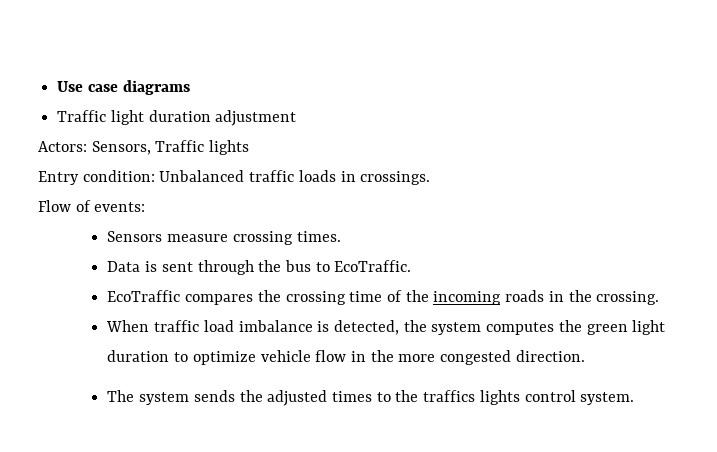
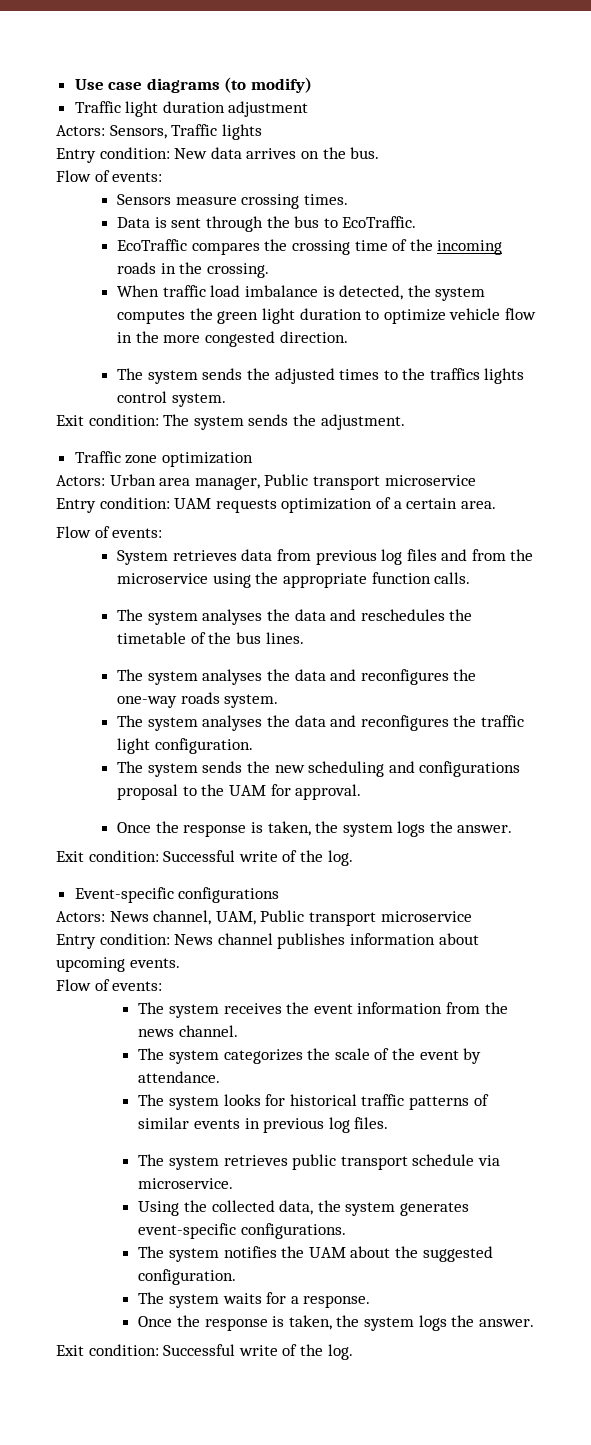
- Use case diagrams
+ Use case diagrams (to modify)
- Entry condition: Unbalanced traffic loads in crossings.
+ Entry condition: New data arrives on the bus.
+ Exit condition: The system sends the adjustment.
+ Traffic zone optimization
+ Actors: Urban area manager, Public transport microservice
+ Entry condition: UAM requests optimization of a certain area.
+ Flow of events:
+ System retrieves data from previous log files and from the microservice using the appropriate function calls.
+ The system analyses the data and reschedules the timetable of the bus lines.
+ The system analyses the data and reconfigures the one-way roads system.
+ The system analyses the data and reconfigures the traffic light configuration.
+ The system sends the new scheduling and configurations proposal to the UAM for approval.
+ Once the response is taken, the system logs the answer.
+ Exit condition: Successful write of the log.
+ Event-specific configurations
+ Actors: News channel, UAM, Public transport microservice
+ Entry condition: News channel publishes information about upcoming events.
+ Flow of events:
+ The system receives the event information from the news channel.
+ The system categorizes the scale of the event by attendance.
+ The system looks for historical traffic patterns of similar events in previous log files.
+ The system retrieves public transport schedule via microservice.
+ Using the collected data, the system generates event-specific configurations.
+ The system notifies the UAM about the suggested configuration.
+ The system waits for a response.
+ Once the response is taken, the system logs the answer.
+ Exit condition: Successful write of the log.

